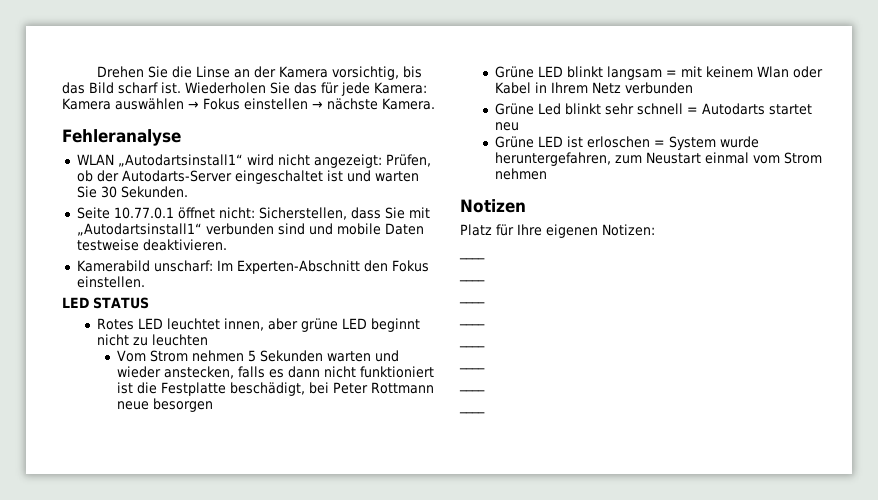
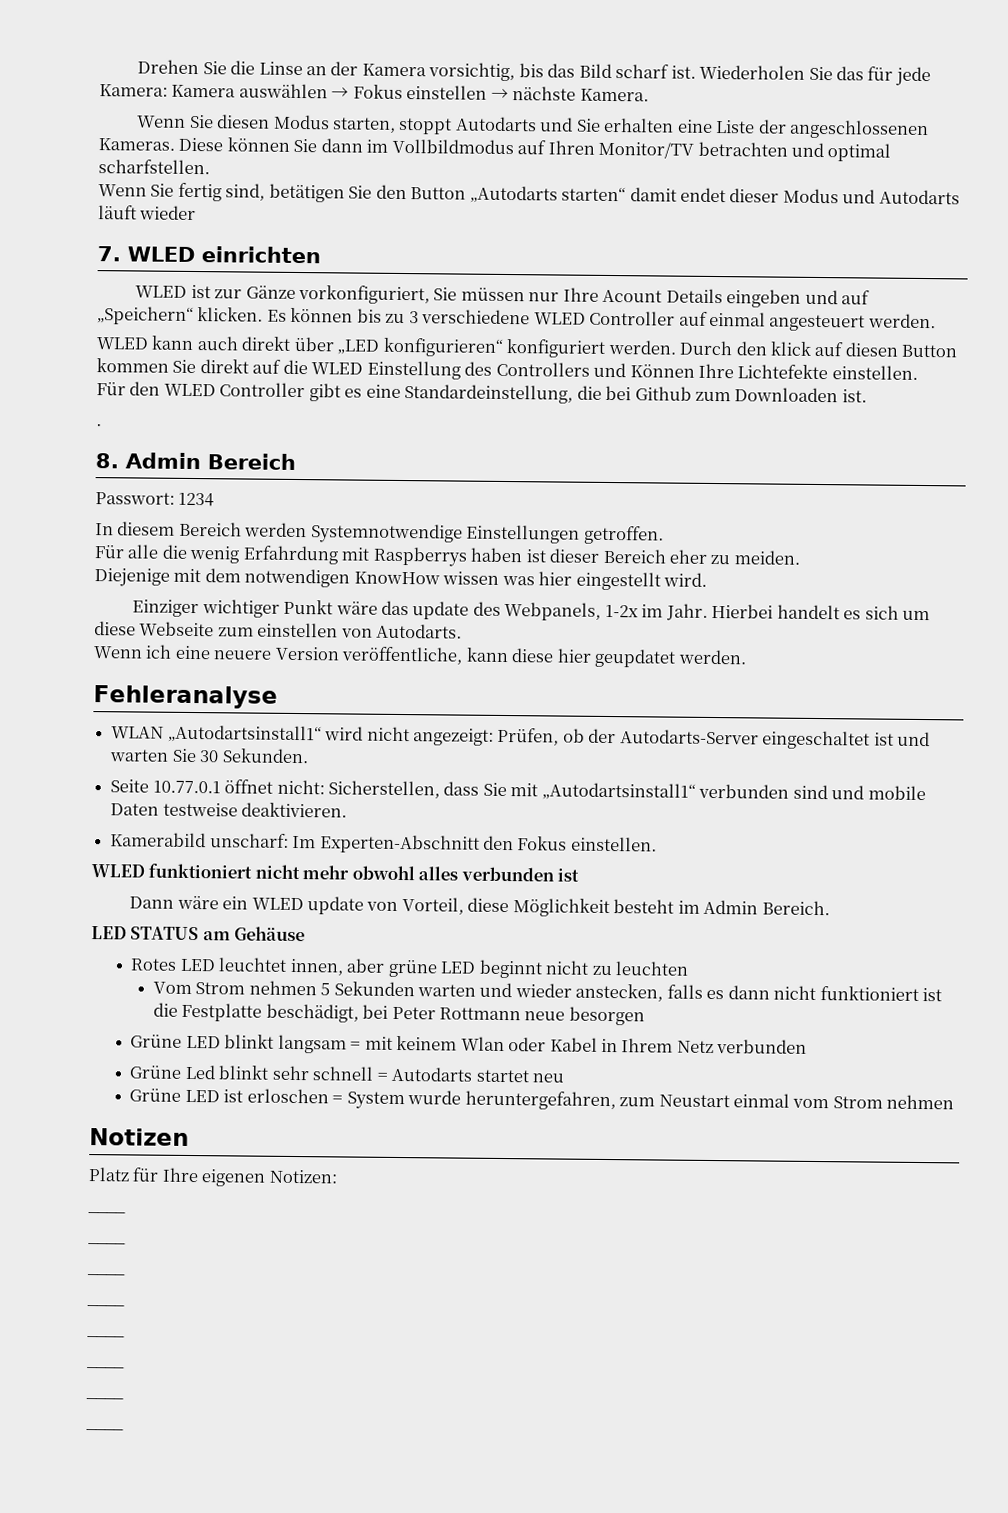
+ Wenn Sie diesen Modus starten, stoppt Autodarts und Sie erhalten eine Liste der angeschlossenen Kameras. Diese können Sie dann im Vollbildmodus auf Ihren Monitor/TV betrachten und optimal scharfstellen.
+ Wenn Sie fertig sind, betätigen Sie den Button „Autodarts starten“ damit endet dieser Modus und Autodarts läuft wieder
+ 7. WLED einrichten
+ WLED ist zur Gänze vorkonfiguriert, Sie müssen nur Ihre Acount Details eingeben und auf „Speichern“ klicken. Es können bis zu 3 verschiedene WLED Controller auf einmal angesteuert werden.
+ WLED kann auch direkt über „LED konfigurieren“ konfiguriert werden. Durch den klick auf diesen Button kommen Sie direkt auf die WLED Einstellung des Controllers und Können Ihre Lichtefekte einstellen.
+ Für den WLED Controller gibt es eine Standardeinstellung, die bei Github zum Downloaden ist.
+ .
+ 8. Admin Bereich
+ Passwort: 1234
+ In diesem Bereich werden Systemnotwendige Einstellungen getroffen.
+ Für alle die wenig Erfahrdung mit Raspberrys haben ist dieser Bereich eher zu meiden.
+ Diejenige mit dem notwendigen KnowHow wissen was hier eingestellt wird.
+ Einziger wichtiger Punkt wäre das update des Webpanels, 1-2x im Jahr. Hierbei handelt es sich um diese Webseite zum einstellen von Autodarts.
+ Wenn ich eine neuere Version veröffentliche, kann diese hier geupdatet werden.
+ WLED funktioniert nicht mehr obwohl alles verbunden ist
+ Dann wäre ein WLED update von Vorteil, diese Möglichkeit besteht im Admin Bereich.
- LED STATUS
+ LED STATUS am Gehäuse

